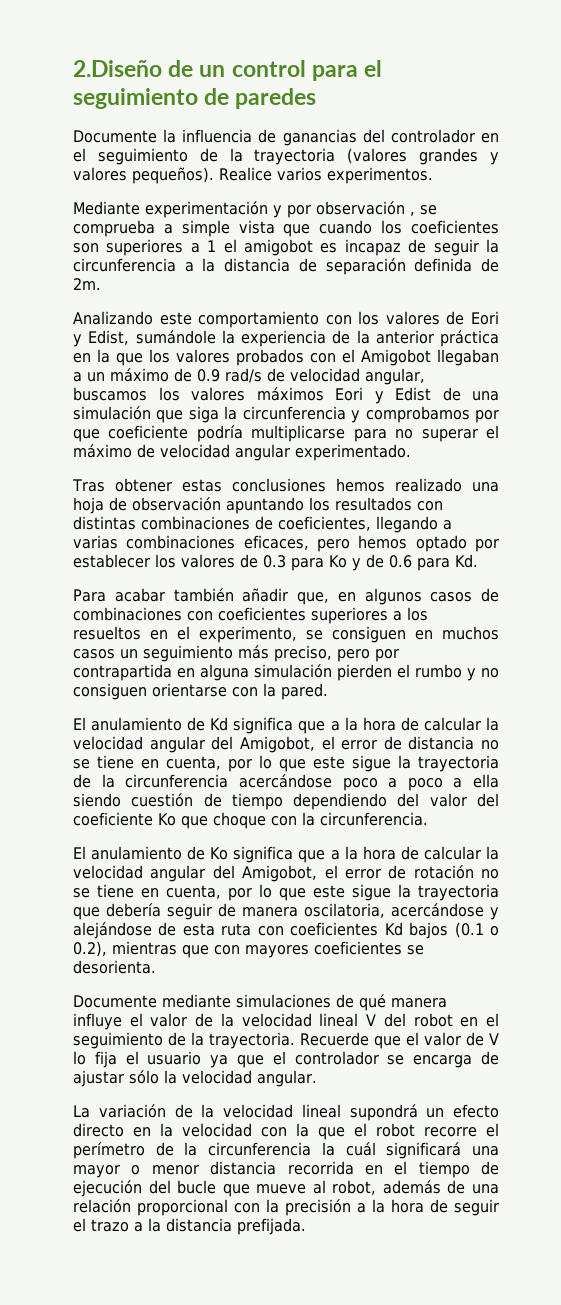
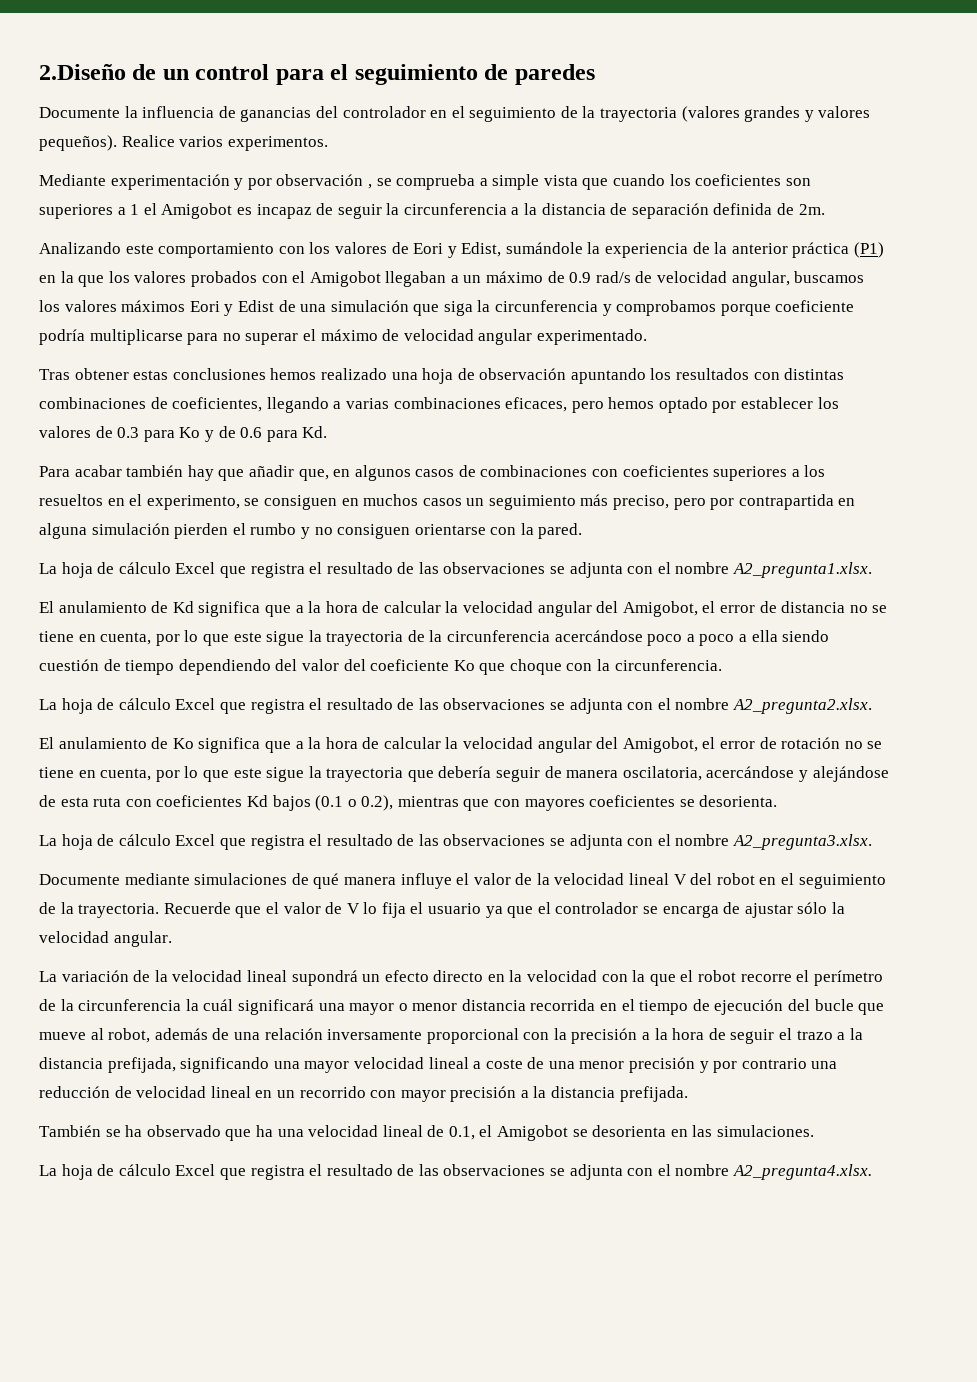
- Mediante experimentación y por observación , se comprueba a simple vista que cuando los coeficientes son superiores a 1 el amigobot es incapaz de seguir la circunferencia a la distancia de separación definida de 2m.
+ Mediante experimentación y por observación , se comprueba a simple vista que cuando los coeficientes son superiores a 1 el Amigobot es incapaz de seguir la circunferencia a la distancia de separación definida de 2m.
- Analizando este comportamiento con los valores de Eori y Edist, sumándole la experiencia de la anterior práctica en la que los valores probados con el Amigobot llegaban a un máximo de 0.9 rad/s de velocidad angular, buscamos los valores máximos Eori y Edist de una simulación que siga la circunferencia y comprobamos por que coeficiente podría multiplicarse para no superar el máximo de velocidad angular experimentado.
+ Analizando este comportamiento con los valores de Eori y Edist, sumándole la experiencia de la anterior práctica (P1) en la que los valores probados con el Amigobot llegaban a un máximo de 0.9 rad/s de velocidad angular, buscamos los valores máximos Eori y Edist de una simulación que siga la circunferencia y comprobamos porque coeficiente podría multiplicarse para no superar el máximo de velocidad angular experimentado.
- Para acabar también añadir que, en algunos casos de combinaciones con coeficientes superiores a los resueltos en el experimento, se consiguen en muchos casos un seguimiento más preciso, pero por contrapartida en alguna simulación pierden el rumbo y no consiguen orientarse con la pared.
+ Para acabar también hay que añadir que, en algunos casos de combinaciones con coeficientes superiores a los resueltos en el experimento, se consiguen en muchos casos un seguimiento más preciso, pero por contrapartida en alguna simulación pierden el rumbo y no consiguen orientarse con la pared.
+ La hoja de cálculo Excel que registra el resultado de las observaciones se adjunta con el nombre A2_pregunta1.xlsx.
+ La hoja de cálculo Excel que registra el resultado de las observaciones se adjunta con el nombre A2_pregunta2.xlsx.
+ La hoja de cálculo Excel que registra el resultado de las observaciones se adjunta con el nombre A2_pregunta3.xlsx.
- La variación de la velocidad lineal supondrá un efecto directo en la velocidad con la que el robot recorre el perímetro de la circunferencia la cuál significará una mayor o menor distancia recorrida en el tiempo de ejecución del bucle que mueve al robot, además de una relación proporcional con la precisión a la hora de seguir el trazo a la distancia prefijada.
+ La variación de la velocidad lineal supondrá un efecto directo en la velocidad con la que el robot recorre el perímetro de la circunferencia la cuál significará una mayor o menor distancia recorrida en el tiempo de ejecución del bucle que mueve al robot, además de una relación inversamente proporcional con la precisión a la hora de seguir el trazo a la distancia prefijada, significando una mayor velocidad lineal a coste de una menor precisión y por contrario una reducción de velocidad lineal en un recorrido con mayor precisión a la distancia prefijada.
+ También se ha observado que ha una velocidad lineal de 0.1, el Amigobot se desorienta en las simulaciones.
+ La hoja de cálculo Excel que registra el resultado de las observaciones se adjunta con el nombre A2_pregunta4.xlsx.

